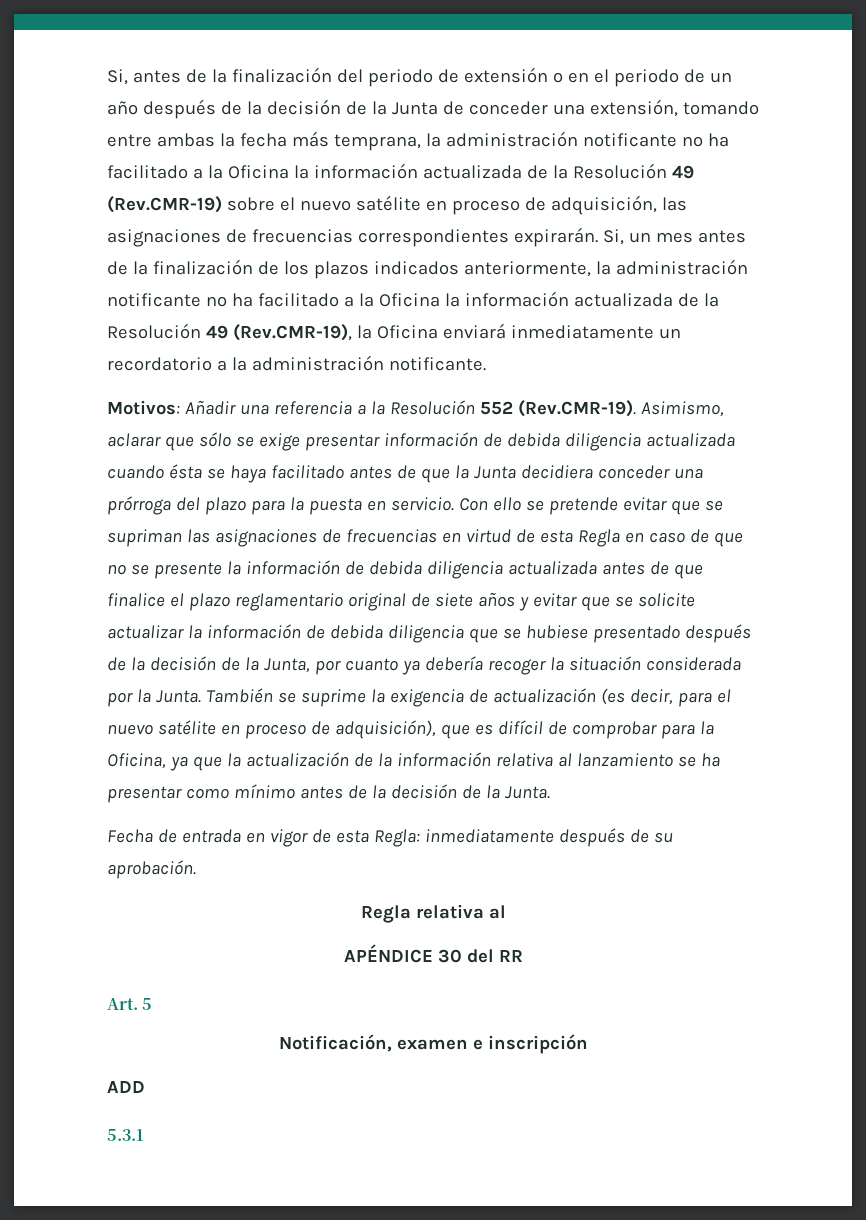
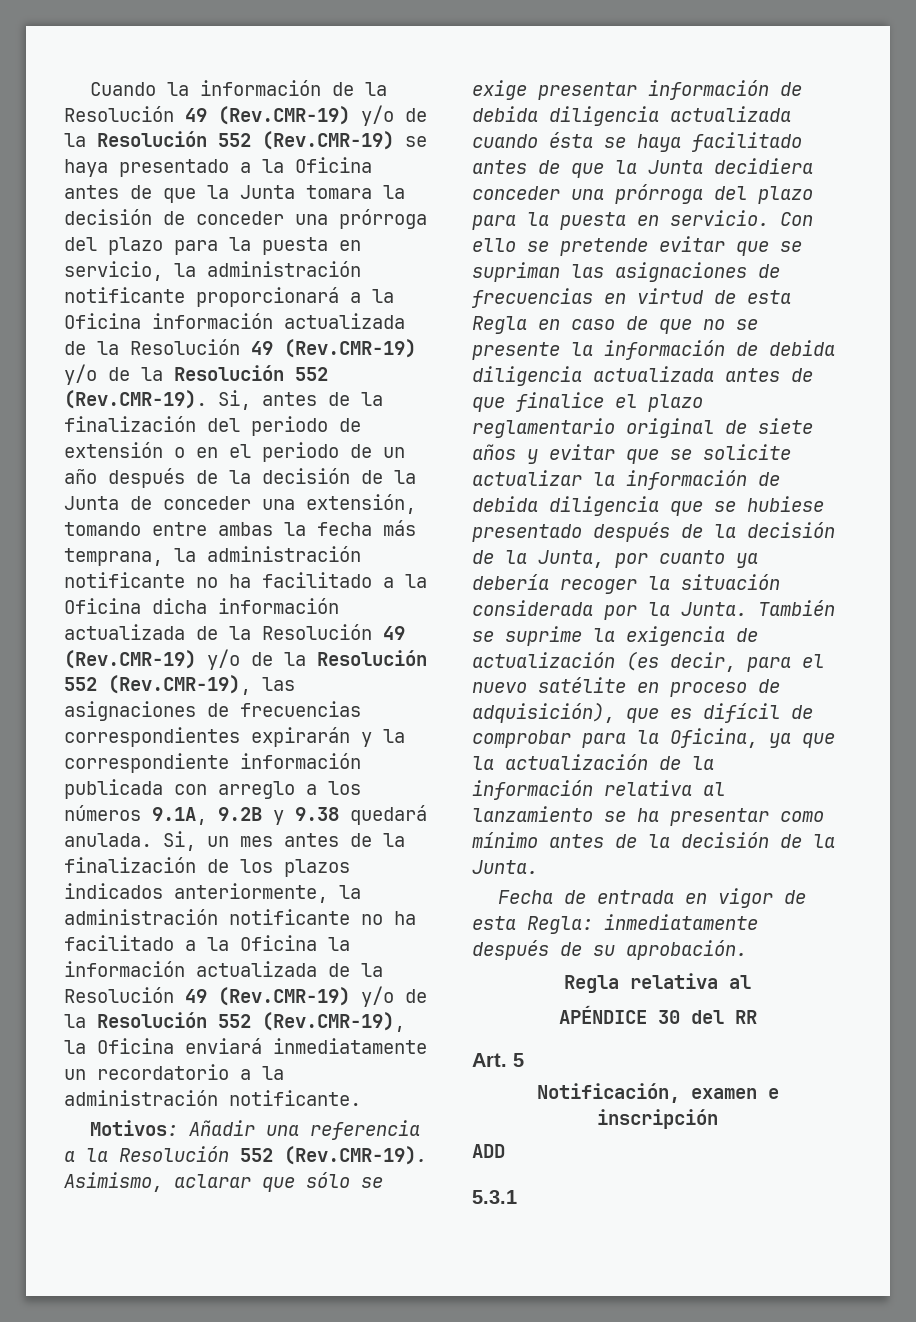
- Si, antes de la finalización del periodo de extensión o en el periodo de un año después de la decisión de la Junta de conceder una extensión, tomando entre ambas la fecha más temprana, la administración notificante no ha facilitado a la Oficina la información actualizada de la Resolución 49 (Rev.CMR-19) sobre el nuevo satélite en proceso de adquisición, las asignaciones de frecuencias correspondientes expirarán.
+ Cuando la información de la Resolución 49 (Rev.CMR-19) y/o de la Resolución 552 (Rev.CMR-19) se haya presentado a la Oficina antes de que la Junta tomara la decisión de conceder una prórroga del plazo para la puesta en servicio, la administración notificante proporcionará a la Oficina información actualizada de la Resolución 49 (Rev.CMR-19) y/o de la Resolución 552 (Rev.CMR-19). Si, antes de la finalización del periodo de extensión o en el periodo de un año después de la decisión de la Junta de conceder una extensión, tomando entre ambas la fecha más temprana, la administración notificante no ha facilitado a la Oficina dicha información actualizada de la Resolución 49 (Rev.CMR-19) y/o de la Resolución 552 (Rev.CMR-19), las asignaciones de frecuencias correspondientes expirarán y la correspondiente información publicada con arreglo a los números 9.1A, 9.2B y 9.38 quedará anulada.
- Si, un mes antes de la finalización de los plazos indicados anteriormente, la administración notificante no ha facilitado a la Oficina la información actualizada de la Resolución 49 (Rev.CMR-19), la Oficina enviará inmediatamente un recordatorio a la administración notificante.
+ Si, un mes antes de la finalización de los plazos indicados anteriormente, la administración notificante no ha facilitado a la Oficina la información actualizada de la Resolución 49 (Rev.CMR-19) y/o de la Resolución 552 (Rev.CMR-19), la Oficina enviará inmediatamente un recordatorio a la administración notificante.

